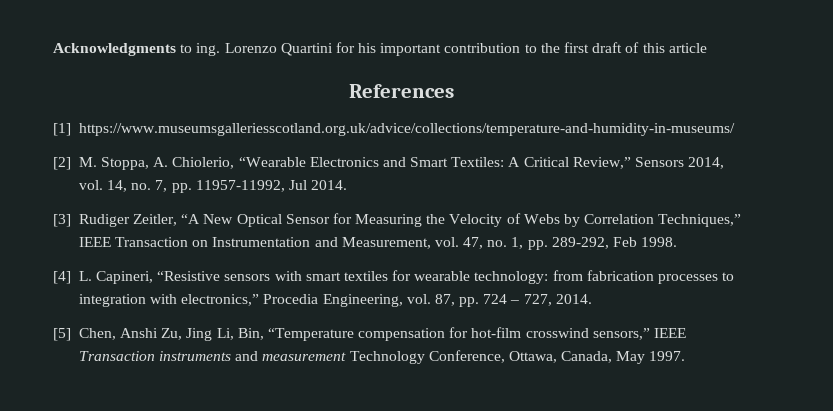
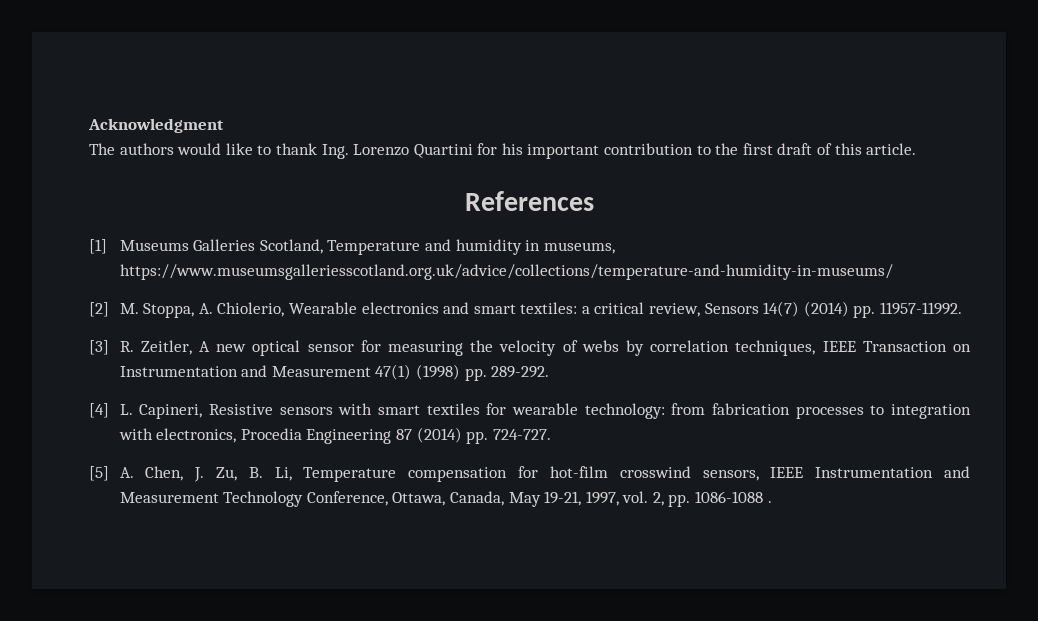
- Acknowledgments to ing. Lorenzo Quartini for his important contribution to the first draft of this article
+ Acknowledgment
+ The authors would like to thank Ing. Lorenzo Quartini for his important contribution to the first draft of this article.
- [1] https://www.museumsgalleriesscotland.org.uk/advice/collections/temperature-and-humidity-in-museums/
+ [1] Museums Galleries Scotland, Temperature and humidity in museums, https://www.museumsgalleriesscotland.org.uk/advice/collections/temperature-and-humidity-in-museums/
- [2] M. Stoppa, A. Chiolerio, “Wearable Electronics and Smart Textiles: A Critical Review,” Sensors 2014, vol. 14, no. 7, pp. 11957-11992, Jul 2014.
- [3] Rudiger Zeitler, “A New Optical Sensor for Measuring the Velocity of Webs by Correlation Techniques,” IEEE Transaction on Instrumentation and Measurement, vol. 47, no. 1, pp. 289-292, Feb 1998.
+ [2] M. Stoppa, A. Chiolerio, Wearable electronics and smart textiles: a critical review, Sensors 14(7) (2014) pp. 11957-11992.
+ [3] R. Zeitler, A new optical sensor for measuring the velocity of webs by correlation techniques, IEEE Transaction on Instrumentation and Measurement 47(1) (1998) pp. 289-292.
- [4] L. Capineri, “Resistive sensors with smart textiles for wearable technology: from fabrication processes to integration with electronics,” Procedia Engineering, vol. 87, pp. 724 – 727, 2014.
- [5] Chen, Anshi Zu, Jing Li, Bin, “Temperature compensation for hot-film crosswind sensors,” IEEE Transaction instruments and measurement Technology Conference, Ottawa, Canada, May 1997.
+ [4] L. Capineri, Resistive sensors with smart textiles for wearable technology: from fabrication processes to integration with electronics, Procedia Engineering 87 (2014) pp. 724-727.
+ [5] A. Chen, J. Zu, B. Li, Temperature compensation for hot-film crosswind sensors, IEEE Instrumentation and Measurement Technology Conference, Ottawa, Canada, May 19-21, 1997, vol. 2, pp. 1086-1088 .

